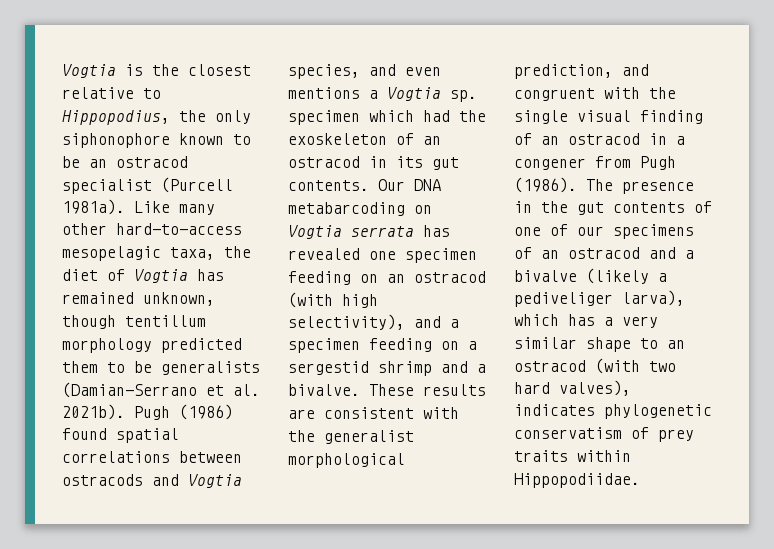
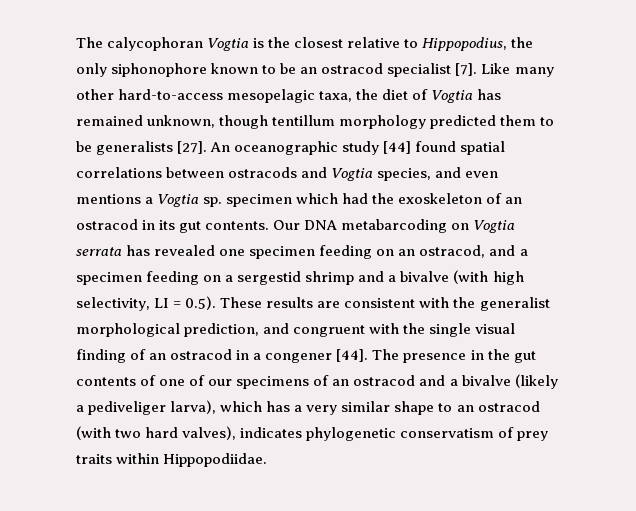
- Vogtia is the closest relative to Hippopodius, the only siphonophore known to be an ostracod specialist (Purcell 1981a).
+ The calycophoran Vogtia is the closest relative to Hippopodius, the only siphonophore known to be an ostracod specialist [7].
- Like many other hard-to-access mesopelagic taxa, the diet of Vogtia has remained unknown, though tentillum morphology predicted them to be generalists (Damian-Serrano et al. 2021b). Pugh (1986) found spatial correlations between ostracods and Vogtia species, and even mentions a Vogtia sp. specimen which had the exoskeleton of an ostracod in its gut contents.
+ Like many other hard-to-access mesopelagic taxa, the diet of Vogtia has remained unknown, though tentillum morphology predicted them to be generalists [27]. An oceanographic study [44] found spatial correlations between ostracods and Vogtia species, and even mentions a Vogtia sp. specimen which had the exoskeleton of an ostracod in its gut contents.
- Our DNA metabarcoding on Vogtia serrata has revealed one specimen feeding on an ostracod (with high selectivity), and a specimen feeding on a sergestid shrimp and a bivalve. These results are consistent with the generalist morphological prediction, and congruent with the single visual finding of an ostracod in a congener from Pugh (1986).
+ Our DNA metabarcoding on Vogtia serrata has revealed one specimen feeding on an ostracod, and a specimen feeding on a sergestid shrimp and a bivalve (with high selectivity, LI = 0.5). These results are consistent with the generalist morphological prediction, and congruent with the single visual finding of an ostracod in a congener [44].

